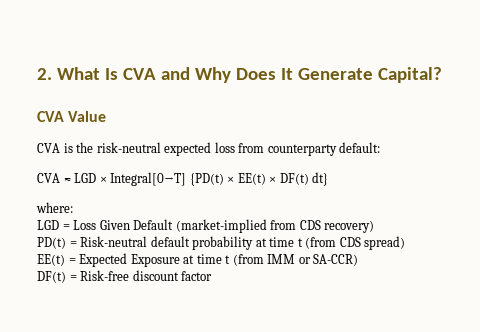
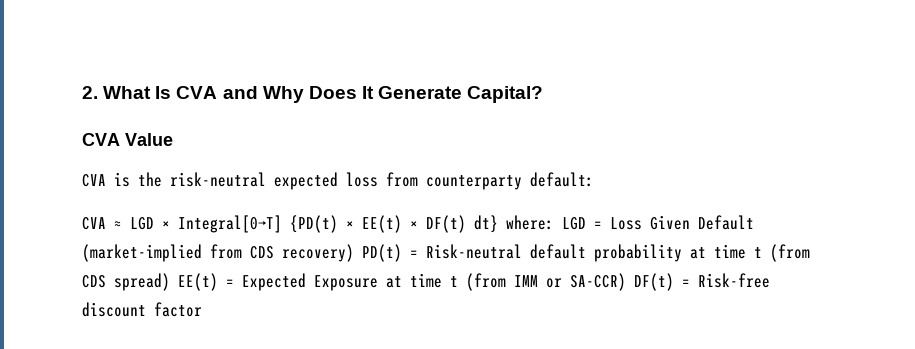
- CVA ≈ LGD × Integral[0→T] {PD(t) × EE(t) × DF(t) dt}
- where:
- LGD = Loss Given Default (market-implied from CDS recovery)
- PD(t) = Risk-neutral default probability at time t (from CDS spread)
- EE(t) = Expected Exposure at time t (from IMM or SA-CCR)
- DF(t) = Risk-free discount factor
+ CVA ≈ LGD × Integral[0→T] {PD(t) × EE(t) × DF(t) dt} where: LGD = Loss Given Default (market-implied from CDS recovery) PD(t) = Risk-neutral default probability at time t (from CDS spread) EE(t) = Expected Exposure at time t (from IMM or SA-CCR) DF(t) = Risk-free discount factor

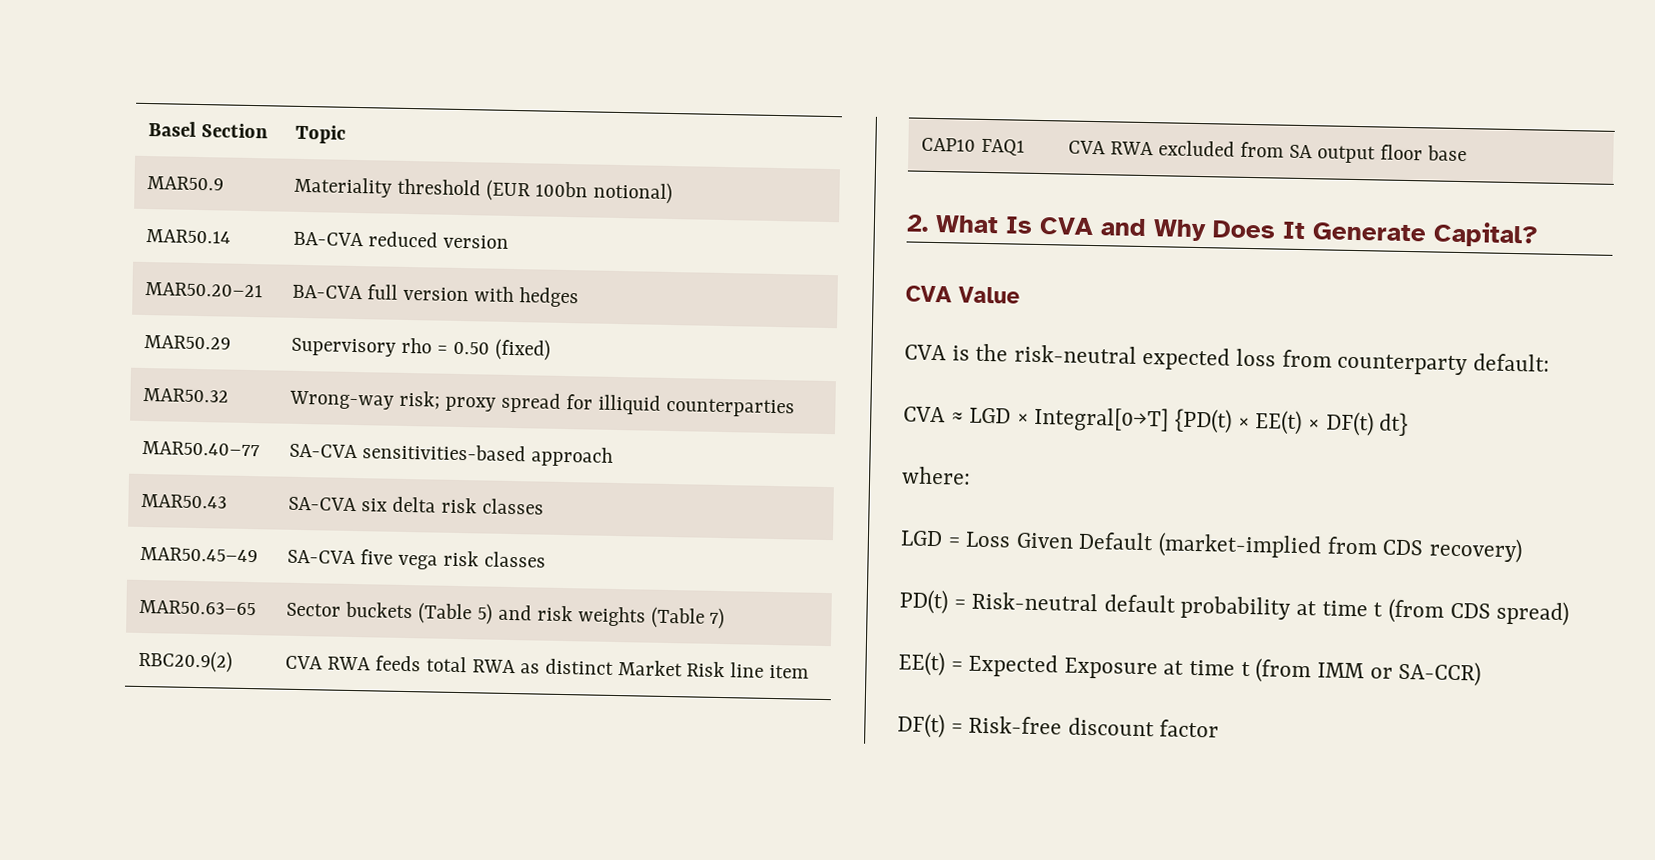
+ Basel Section | Topic
+ MAR50.9 | Materiality threshold (EUR 100bn notional)
+ MAR50.14 | BA-CVA reduced version
+ MAR50.20–21 | BA-CVA full version with hedges
+ MAR50.29 | Supervisory rho = 0.50 (fixed)
+ MAR50.32 | Wrong-way risk; proxy spread for illiquid counterparties
+ MAR50.40–77 | SA-CVA sensitivities-based approach
+ MAR50.43 | SA-CVA six delta risk classes
+ MAR50.45–49 | SA-CVA five vega risk classes
+ MAR50.63–65 | Sector buckets (Table 5) and risk weights (Table 7)
+ RBC20.9(2) | CVA RWA feeds total RWA as distinct Market Risk line item
+ CAP10 FAQ1 | CVA RWA excluded from SA output floor base
- CVA ≈ LGD × Integral[0→T] {PD(t) × EE(t) × DF(t) dt} where: LGD = Loss Given Default (market-implied from CDS recovery) PD(t) = Risk-neutral default probability at time t (from CDS spread) EE(t) = Expected Exposure at time t (from IMM or SA-CCR) DF(t) = Risk-free discount factor
+ CVA ≈ LGD × Integral[0→T] {PD(t) × EE(t) × DF(t) dt}
+ where:
+ LGD = Loss Given Default (market-implied from CDS recovery)
+ PD(t) = Risk-neutral default probability at time t (from CDS spread)
+ EE(t) = Expected Exposure at time t (from IMM or SA-CCR)
+ DF(t) = Risk-free discount factor

